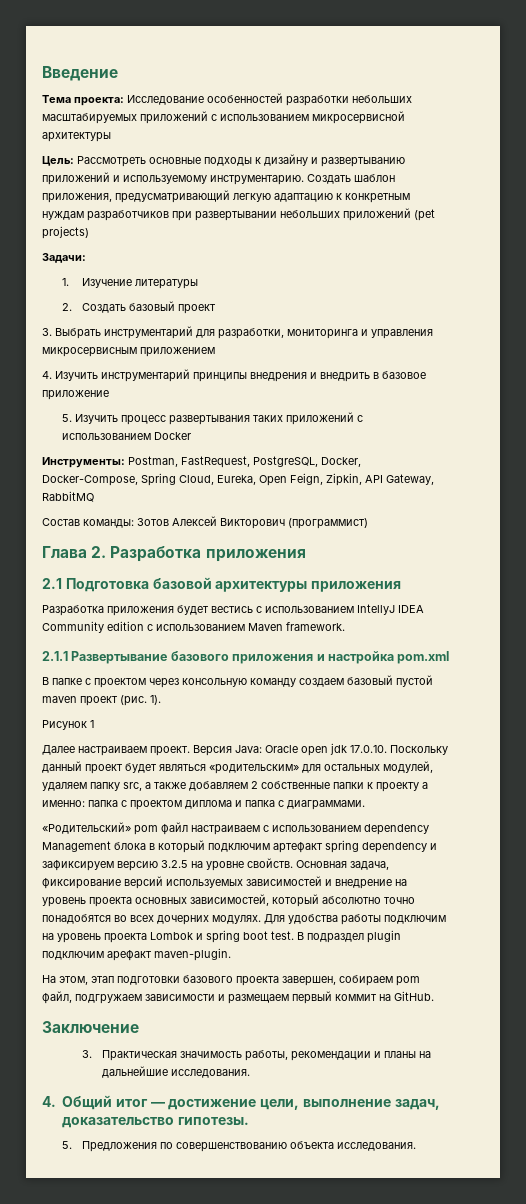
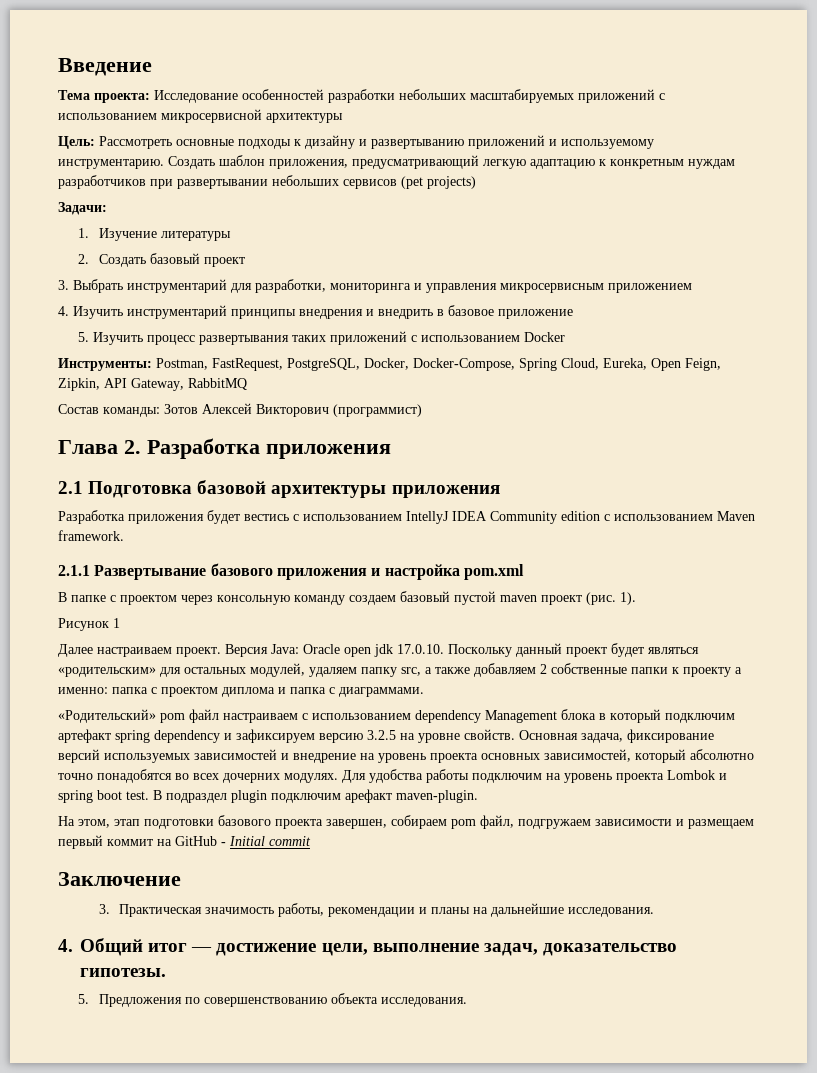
- Создать шаблон приложения, предусматривающий легкую адаптацию к конкретным нуждам разработчиков при развертывании небольших приложений (pet projects)
+ Создать шаблон приложения, предусматривающий легкую адаптацию к конкретным нуждам разработчиков при развертывании небольших сервисов (pet projects)
- На этом, этап подготовки базового проекта завершен, собираем pom файл, подгружаем зависимости и размещаем первый коммит на GitHub.
+ На этом, этап подготовки базового проекта завершен, собираем pom файл, подгружаем зависимости и размещаем первый коммит на GitHub - Initial commit

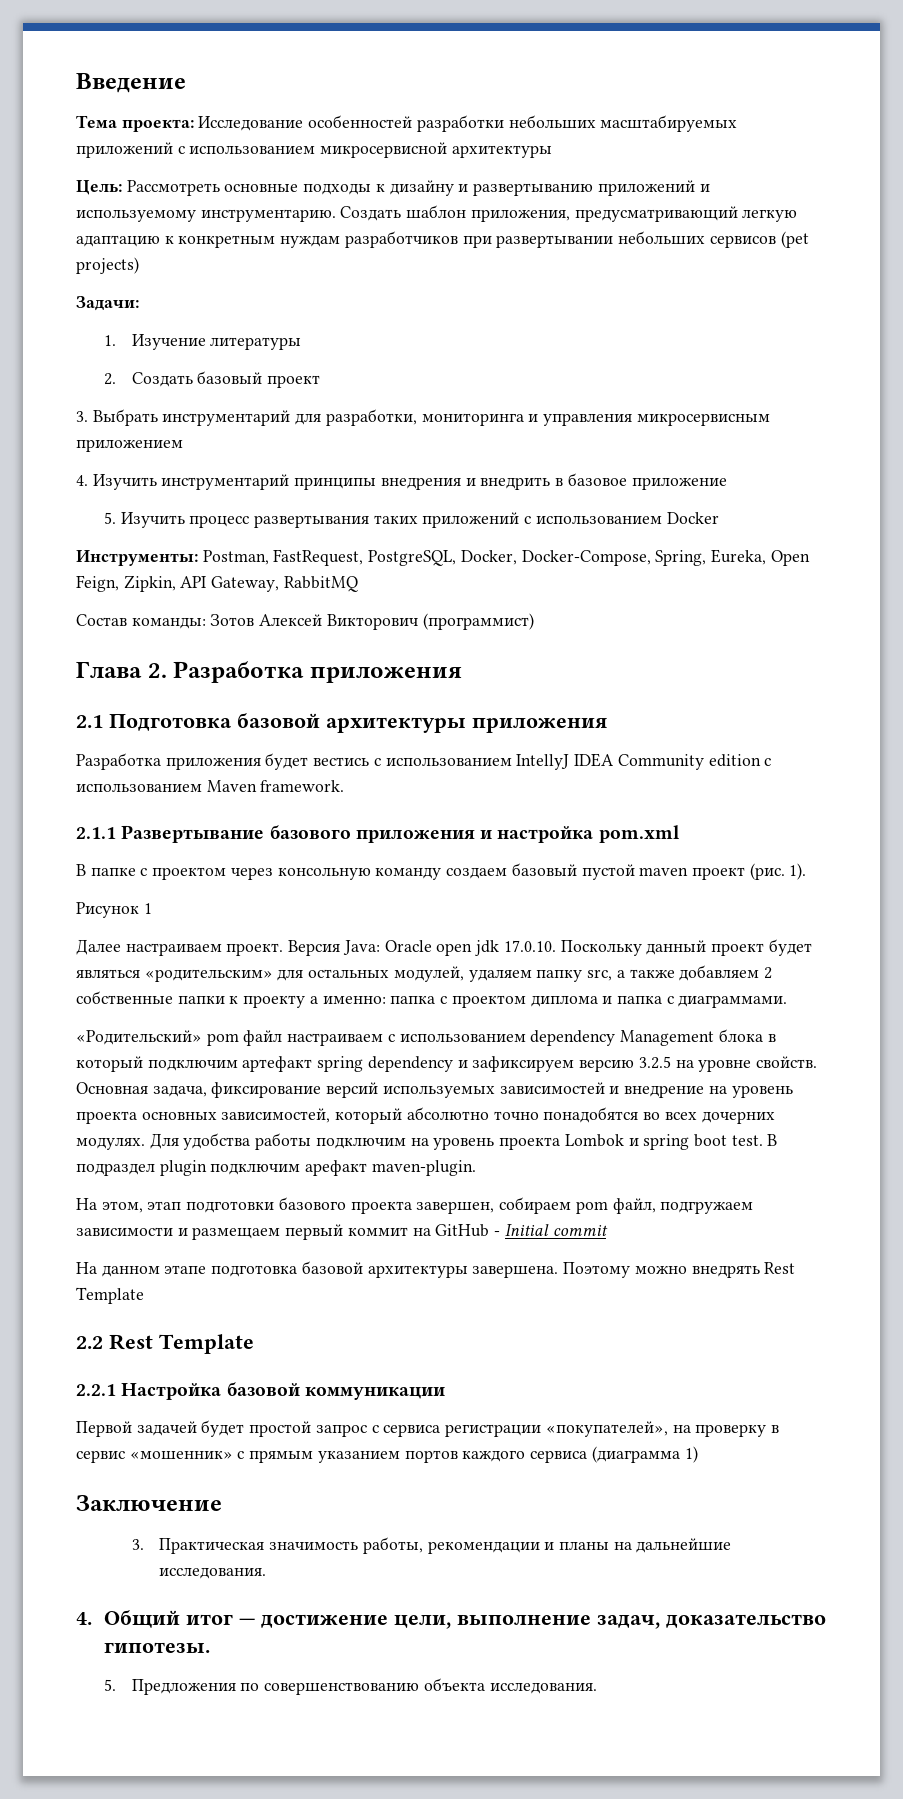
- Инструменты: Postman, FastRequest, PostgreSQL, Docker, Docker-Compose, Spring Cloud, Eureka, Open Feign, Zipkin, API Gateway, RabbitMQ
+ Инструменты: Postman, FastRequest, PostgreSQL, Docker, Docker-Compose, Spring, Eureka, Open Feign, Zipkin, API Gateway, RabbitMQ
+ На данном этапе подготовка базовой архитектуры завершена. Поэтому можно внедрять Rest Template
+ 2.2 Rest Template
+ 2.2.1 Настройка базовой коммуникации
+ Первой задачей будет простой запрос с сервиса регистрации «покупателей», на проверку в сервис «мошенник» с прямым указанием портов каждого сервиса (диаграмма 1)

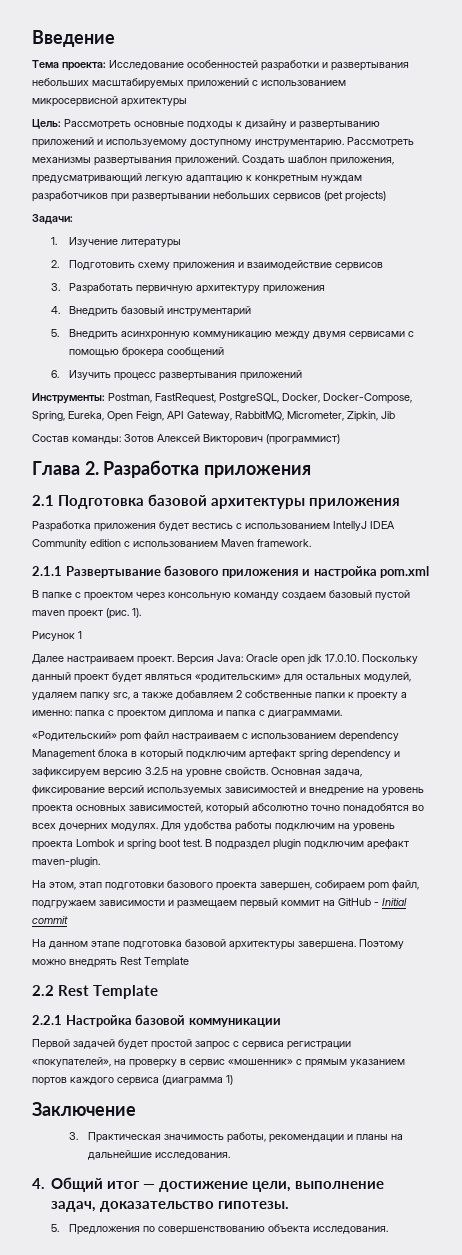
- Тема проекта: Исследование особенностей разработки небольших масштабируемых приложений с использованием микросервисной архитектуры
+ Тема проекта: Исследование особенностей разработки и развертывания небольших масштабируемых приложений с использованием микросервисной архитектуры
- Цель: Рассмотреть основные подходы к дизайну и развертыванию приложений и используемому инструментарию.
+ Цель: Рассмотреть основные подходы к дизайну и развертыванию приложений и используемому доступному инструментарию. Рассмотреть механизмы развертывания приложений.
- 2. Создать базовый проект
- 3. Выбрать инструментарий для разработки, мониторинга и управления микросервисным приложением
- 4. Изучить инструментарий принципы внедрения и внедрить в базовое приложение
- 5. Изучить процесс развертывания таких приложений с использованием Docker
+ 2. Подготовить схему приложения и взаимодействие сервисов
+ 3. Разработать первичную архитектуру приложения
+ 4. Внедрить базовый инструментарий
+ 5. Внедрить асинхронную коммуникацию между двумя сервисами с помощью брокера сообщений
+ 6. Изучить процесс развертывания приложений
- Инструменты: Postman, FastRequest, PostgreSQL, Docker, Docker-Compose, Spring, Eureka, Open Feign, Zipkin, API Gateway, RabbitMQ
+ Инструменты: Postman, FastRequest, PostgreSQL, Docker, Docker-Compose, Spring, Eureka, Open Feign, API Gateway, RabbitMQ, Micrometer, Zipkin, Jib

